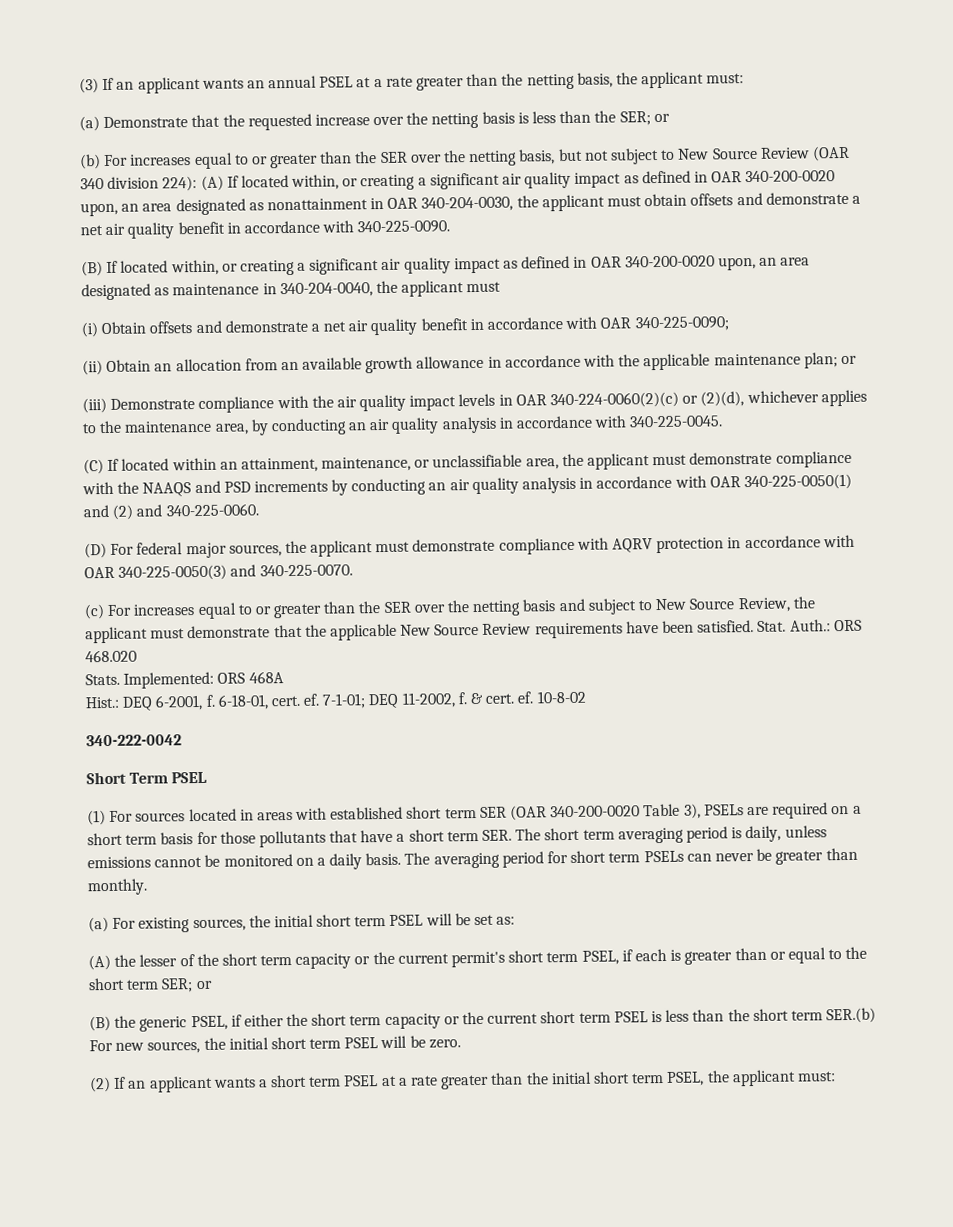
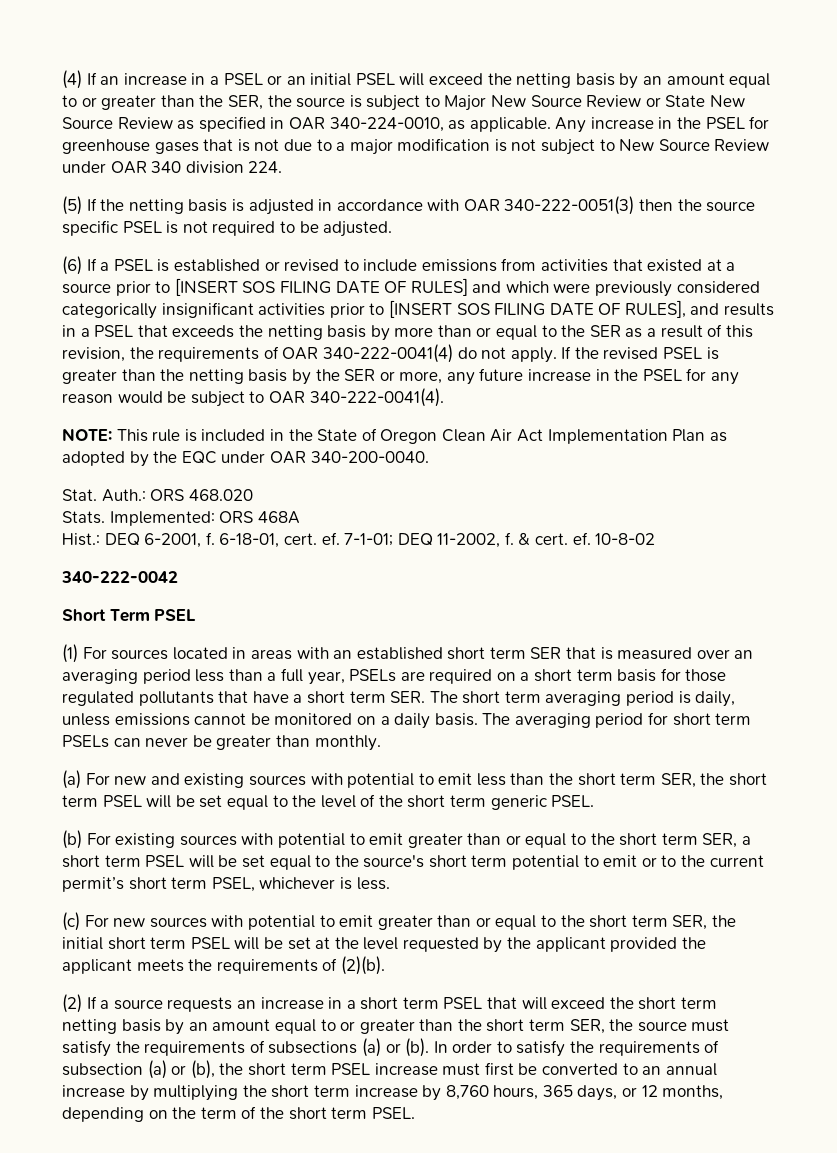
- (3) If an applicant wants an annual PSEL at a rate greater than the netting basis, the applicant must:
- (a) Demonstrate that the requested increase over the netting basis is less than the SER; or
- (b) For increases equal to or greater than the SER over the netting basis, but not subject to New Source Review (OAR 340 division 224): (A) If located within, or creating a significant air quality impact as defined in OAR 340-200-0020 upon, an area designated as nonattainment in OAR 340-204-0030, the applicant must obtain offsets and demonstrate a net air quality benefit in accordance with 340-225-0090.
- (B) If located within, or creating a significant air quality impact as defined in OAR 340-200-0020 upon, an area designated as maintenance in 340-204-0040, the applicant must
- (i) Obtain offsets and demonstrate a net air quality benefit in accordance with OAR 340-225-0090;
- (ii) Obtain an allocation from an available growth allowance in accordance with the applicable maintenance plan; or
- (iii) Demonstrate compliance with the air quality impact levels in OAR 340-224-0060(2)(c) or (2)(d), whichever applies to the maintenance area, by conducting an air quality analysis in accordance with 340-225-0045.
- (C) If located within an attainment, maintenance, or unclassifiable area, the applicant must demonstrate compliance with the NAAQS and PSD increments by conducting an air quality analysis in accordance with OAR 340-225-0050(1) and (2) and 340-225-0060.
- (D) For federal major sources, the applicant must demonstrate compliance with AQRV protection in accordance with OAR 340-225-0050(3) and 340-225-0070.
- (c) For increases equal to or greater than the SER over the netting basis and subject to New Source Review, the applicant must demonstrate that the applicable New Source Review requirements have been satisfied. Stat.
+ (4) If an increase in a PSEL or an initial PSEL will exceed the netting basis by an amount equal to or greater than the SER, the source is subject to Major New Source Review or State New Source Review as specified in OAR 340-224-0010, as applicable. Any increase in the PSEL for greenhouse gases that is not due to a major modification is not subject to New Source Review under OAR 340 division 224.
+ (5) If the netting basis is adjusted in accordance with OAR 340-222-0051(3) then the source specific PSEL is not required to be adjusted.
+ (6) If a PSEL is established or revised to include emissions from activities that existed at a source prior to [INSERT SOS FILING DATE OF RULES] and which were previously considered categorically insignificant activities prior to [INSERT SOS FILING DATE OF RULES], and results in a PSEL that exceeds the netting basis by more than or equal to the SER as a result of this revision, the requirements of OAR 340-222-0041(4) do not apply. If the revised PSEL is greater than the netting basis by the SER or more, any future increase in the PSEL for any reason would be subject to OAR 340-222-0041(4).
+ NOTE: This rule is included in the State of Oregon Clean Air Act Implementation Plan as adopted by the EQC under OAR 340-200-0040.
+ Stat.
- (1) For sources located in areas with established short term SER (OAR 340-200-0020 Table 3), PSELs are required on a short term basis for those pollutants that have a short term SER. The short term averaging period is daily, unless emissions cannot be monitored on a daily basis.
+ (1) For sources located in areas with an established short term SER that is measured over an averaging period less than a full year, PSELs are required on a short term basis for those regulated pollutants that have a short term SER. The short term averaging period is daily, unless emissions cannot be monitored on a daily basis.
- (a) For existing sources, the initial short term PSEL will be set as:
- (A) the lesser of the short term capacity or the current permit's short term PSEL, if each is greater than or equal to the short term SER; or
- (B) the generic PSEL, if either the short term capacity or the current short term PSEL is less than the short term SER.(b) For new sources, the initial short term PSEL will be zero.
- (2) If an applicant wants a short term PSEL at a rate greater than the initial short term PSEL, the applicant must:
+ (a) For new and existing sources with potential to emit less than the short term SER, the short term PSEL will be set equal to the level of the short term generic PSEL.
+ (b) For existing sources with potential to emit greater than or equal to the short term SER, a short term PSEL will be set equal to the source's short term potential to emit or to the current permit’s short term PSEL, whichever is less.
+ (c) For new sources with potential to emit greater than or equal to the short term SER, the initial short term PSEL will be set at the level requested by the applicant provided the applicant meets the requirements of (2)(b).
+ (2) If a source requests an increase in a short term PSEL that will exceed the short term netting basis by an amount equal to or greater than the short term SER, the source must satisfy the requirements of subsections (a) or (b). In order to satisfy the requirements of subsection (a) or (b), the short term PSEL increase must first be converted to an annual increase by multiplying the short term increase by 8,760 hours, 365 days, or 12 months, depending on the term of the short term PSEL.

